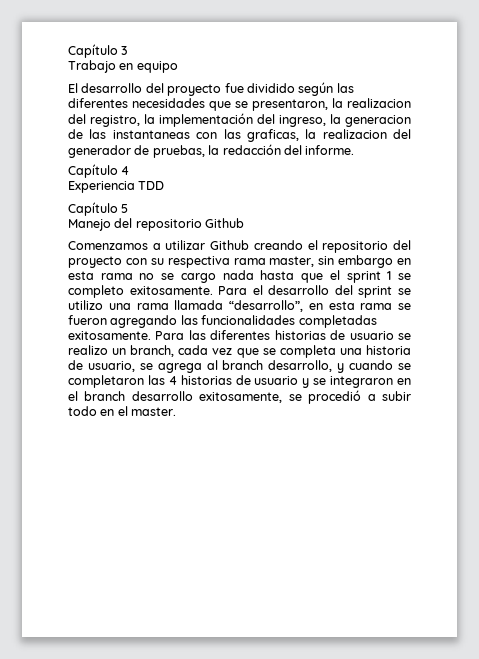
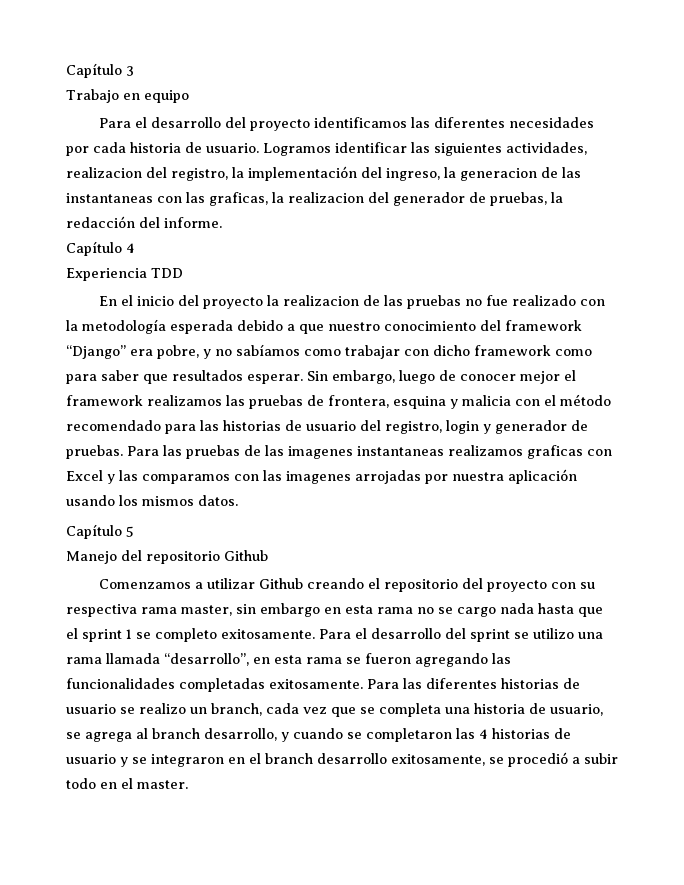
- El desarrollo del proyecto fue dividido según las diferentes necesidades que se presentaron, la realizacion del registro, la implementación del ingreso, la generacion de las instantaneas con las graficas, la realizacion del generador de pruebas, la redacción del informe.
+ Para el desarrollo del proyecto identificamos las diferentes necesidades por cada historia de usuario. Logramos identificar las siguientes actividades, realizacion del registro, la implementación del ingreso, la generacion de las instantaneas con las graficas, la realizacion del generador de pruebas, la redacción del informe.
+ En el inicio del proyecto la realizacion de las pruebas no fue realizado con la metodología esperada debido a que nuestro conocimiento del framework “Django” era pobre, y no sabíamos como trabajar con dicho framework como para saber que resultados esperar. Sin embargo, luego de conocer mejor el framework realizamos las pruebas de frontera, esquina y malicia con el método recomendado para las historias de usuario del registro, login y generador de pruebas. Para las pruebas de las imagenes instantaneas realizamos graficas con Excel y las comparamos con las imagenes arrojadas por nuestra aplicación usando los mismos datos.

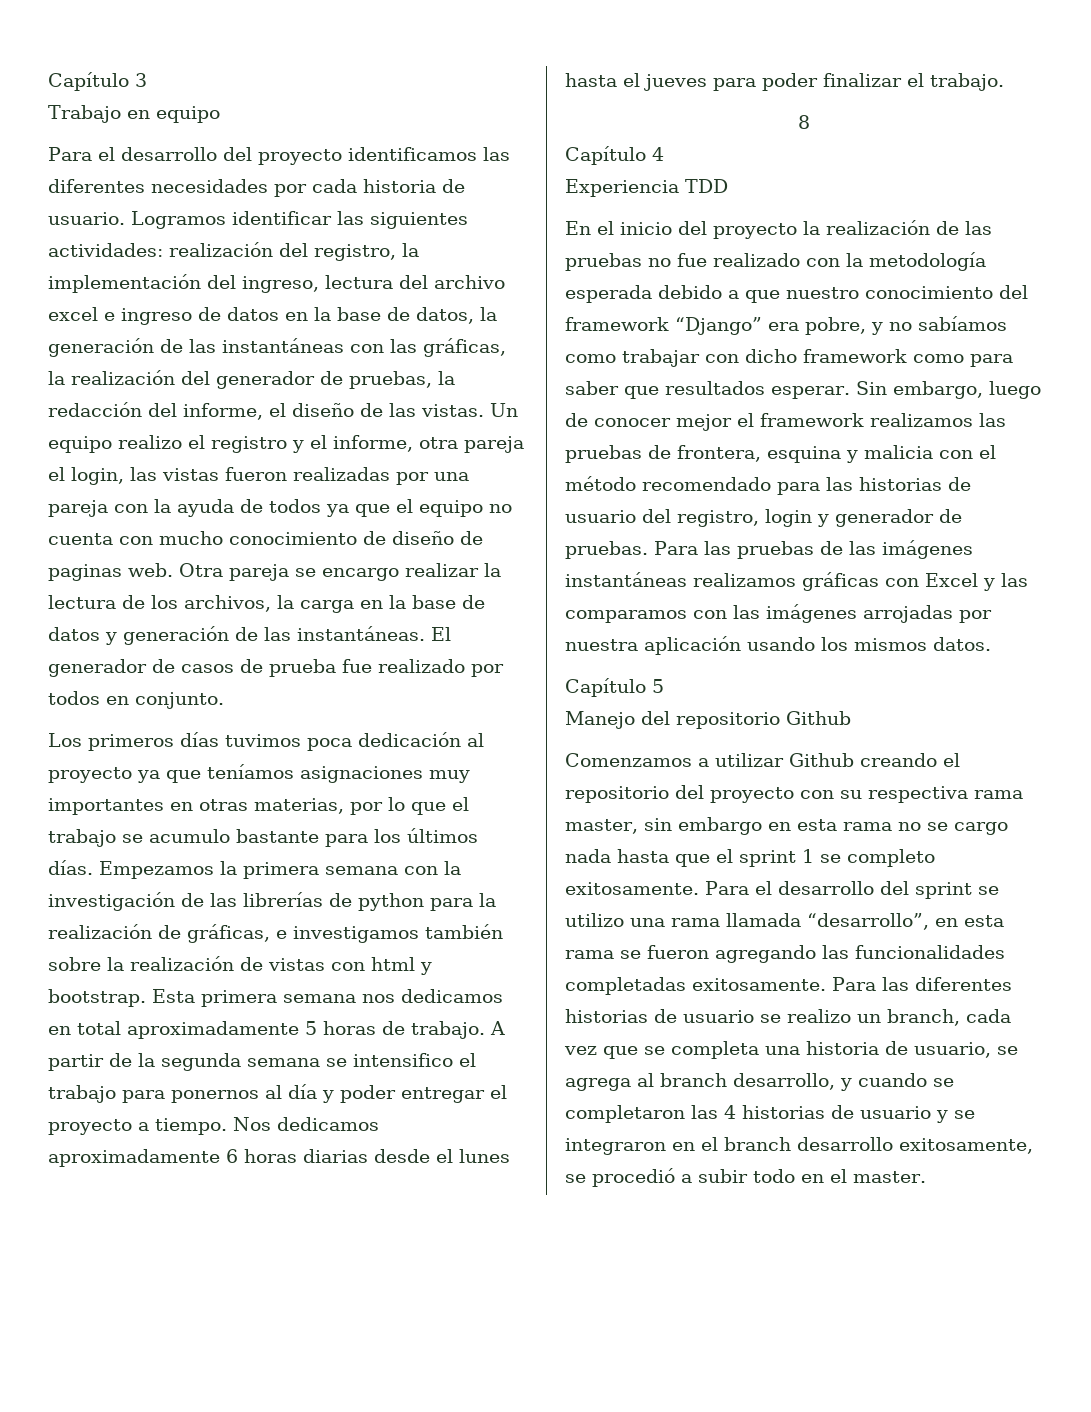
- Logramos identificar las siguientes actividades, realizacion del registro, la implementación del ingreso, la generacion de las instantaneas con las graficas, la realizacion del generador de pruebas, la redacción del informe.
+ Logramos identificar las siguientes actividades: realización del registro, la implementación del ingreso, lectura del archivo excel e ingreso de datos en la base de datos, la generación de las instantáneas con las gráficas, la realización del generador de pruebas, la redacción del informe, el diseño de las vistas. Un equipo realizo el registro y el informe, otra pareja el login, las vistas fueron realizadas por una pareja con la ayuda de todos ya que el equipo no cuenta con mucho conocimiento de diseño de paginas web. Otra pareja se encargo realizar la lectura de los archivos, la carga en la base de datos y generación de las instantáneas. El generador de casos de prueba fue realizado por todos en conjunto.
+ Los primeros días tuvimos poca dedicación al proyecto ya que teníamos asignaciones muy importantes en otras materias, por lo que el trabajo se acumulo bastante para los últimos días. Empezamos la primera semana con la investigación de las librerías de python para la realización de gráficas, e investigamos también sobre la realización de vistas con html y bootstrap. Esta primera semana nos dedicamos en total aproximadamente 5 horas de trabajo. A partir de la segunda semana se intensifico el trabajo para ponernos al día y poder entregar el proyecto a tiempo. Nos dedicamos aproximadamente 6 horas diarias desde el lunes hasta el jueves para poder finalizar el trabajo.
+ 8
- En el inicio del proyecto la realizacion de las pruebas no fue realizado con la metodología esperada debido a que nuestro conocimiento del framework “Django” era pobre, y no sabíamos como trabajar con dicho framework como para saber que resultados esperar.
+ En el inicio del proyecto la realización de las pruebas no fue realizado con la metodología esperada debido a que nuestro conocimiento del framework “Django” era pobre, y no sabíamos como trabajar con dicho framework como para saber que resultados esperar.
- Para las pruebas de las imagenes instantaneas realizamos graficas con Excel y las comparamos con las imagenes arrojadas por nuestra aplicación usando los mismos datos.
+ Para las pruebas de las imágenes instantáneas realizamos gráficas con Excel y las comparamos con las imágenes arrojadas por nuestra aplicación usando los mismos datos.

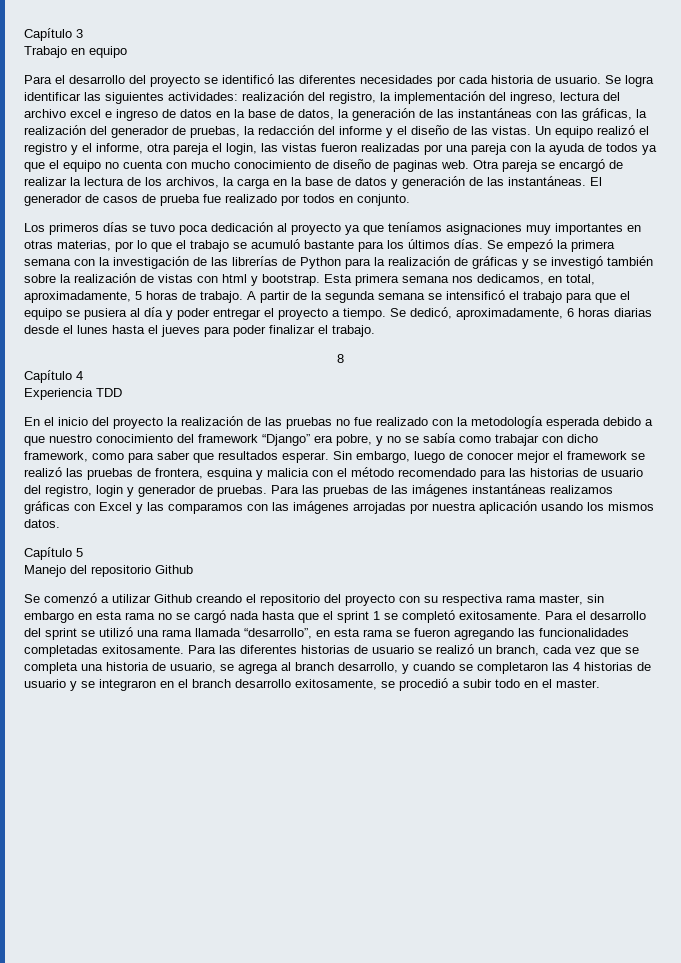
- Para el desarrollo del proyecto identificamos las diferentes necesidades por cada historia de usuario.
+ Para el desarrollo del proyecto se identificó las diferentes necesidades por cada historia de usuario.
- Logramos identificar las siguientes actividades: realización del registro, la implementación del ingreso, lectura del archivo excel e ingreso de datos en la base de datos, la generación de las instantáneas con las gráficas, la realización del generador de pruebas, la redacción del informe, el diseño de las vistas.
+ Se logra identificar las siguientes actividades: realización del registro, la implementación del ingreso, lectura del archivo excel e ingreso de datos en la base de datos, la generación de las instantáneas con las gráficas, la realización del generador de pruebas, la redacción del informe y el diseño de las vistas.
- Un equipo realizo el registro y el informe, otra pareja el login, las vistas fueron realizadas por una pareja con la ayuda de todos ya que el equipo no cuenta con mucho conocimiento de diseño de paginas web.
+ Un equipo realizó el registro y el informe, otra pareja el login, las vistas fueron realizadas por una pareja con la ayuda de todos ya que el equipo no cuenta con mucho conocimiento de diseño de paginas web.
- Otra pareja se encargo realizar la lectura de los archivos, la carga en la base de datos y generación de las instantáneas.
+ Otra pareja se encargó de realizar la lectura de los archivos, la carga en la base de datos y generación de las instantáneas.
- Los primeros días tuvimos poca dedicación al proyecto ya que teníamos asignaciones muy importantes en otras materias, por lo que el trabajo se acumulo bastante para los últimos días.
+ Los primeros días se tuvo poca dedicación al proyecto ya que teníamos asignaciones muy importantes en otras materias, por lo que el trabajo se acumuló bastante para los últimos días.
- Empezamos la primera semana con la investigación de las librerías de python para la realización de gráficas, e investigamos también sobre la realización de vistas con html y bootstrap.
+ Se empezó la primera semana con la investigación de las librerías de Python para la realización de gráficas y se investigó también sobre la realización de vistas con html y bootstrap.
- Esta primera semana nos dedicamos en total aproximadamente 5 horas de trabajo.
+ Esta primera semana nos dedicamos, en total, aproximadamente, 5 horas de trabajo.
- A partir de la segunda semana se intensifico el trabajo para ponernos al día y poder entregar el proyecto a tiempo.
+ A partir de la segunda semana se intensificó el trabajo para que el equipo se pusiera al día y poder entregar el proyecto a tiempo.
- Nos dedicamos aproximadamente 6 horas diarias desde el lunes hasta el jueves para poder finalizar el trabajo.
+ Se dedicó, aproximadamente, 6 horas diarias desde el lunes hasta el jueves para poder finalizar el trabajo.
- En el inicio del proyecto la realización de las pruebas no fue realizado con la metodología esperada debido a que nuestro conocimiento del framework “Django” era pobre, y no sabíamos como trabajar con dicho framework como para saber que resultados esperar.
+ En el inicio del proyecto la realización de las pruebas no fue realizado con la metodología esperada debido a que nuestro conocimiento del framework “Django” era pobre, y no se sabía como trabajar con dicho framework, como para saber que resultados esperar.
- Sin embargo, luego de conocer mejor el framework realizamos las pruebas de frontera, esquina y malicia con el método recomendado para las historias de usuario del registro, login y generador de pruebas.
+ Sin embargo, luego de conocer mejor el framework se realizó las pruebas de frontera, esquina y malicia con el método recomendado para las historias de usuario del registro, login y generador de pruebas.
- Comenzamos a utilizar Github creando el repositorio del proyecto con su respectiva rama master, sin embargo en esta rama no se cargo nada hasta que el sprint 1 se completo exitosamente.
+ Se comenzó a utilizar Github creando el repositorio del proyecto con su respectiva rama master, sin embargo en esta rama no se cargó nada hasta que el sprint 1 se completó exitosamente.
- Para el desarrollo del sprint se utilizo una rama llamada “desarrollo”, en esta rama se fueron agregando las funcionalidades completadas exitosamente.
+ Para el desarrollo del sprint se utilizó una rama llamada “desarrollo”, en esta rama se fueron agregando las funcionalidades completadas exitosamente.
- Para las diferentes historias de usuario se realizo un branch, cada vez que se completa una historia de usuario, se agrega al branch desarrollo, y cuando se completaron las 4 historias de usuario y se integraron en el branch desarrollo exitosamente, se procedió a subir todo en el master.
+ Para las diferentes historias de usuario se realizó un branch, cada vez que se completa una historia de usuario, se agrega al branch desarrollo, y cuando se completaron las 4 historias de usuario y se integraron en el branch desarrollo exitosamente, se procedió a subir todo en el master.

